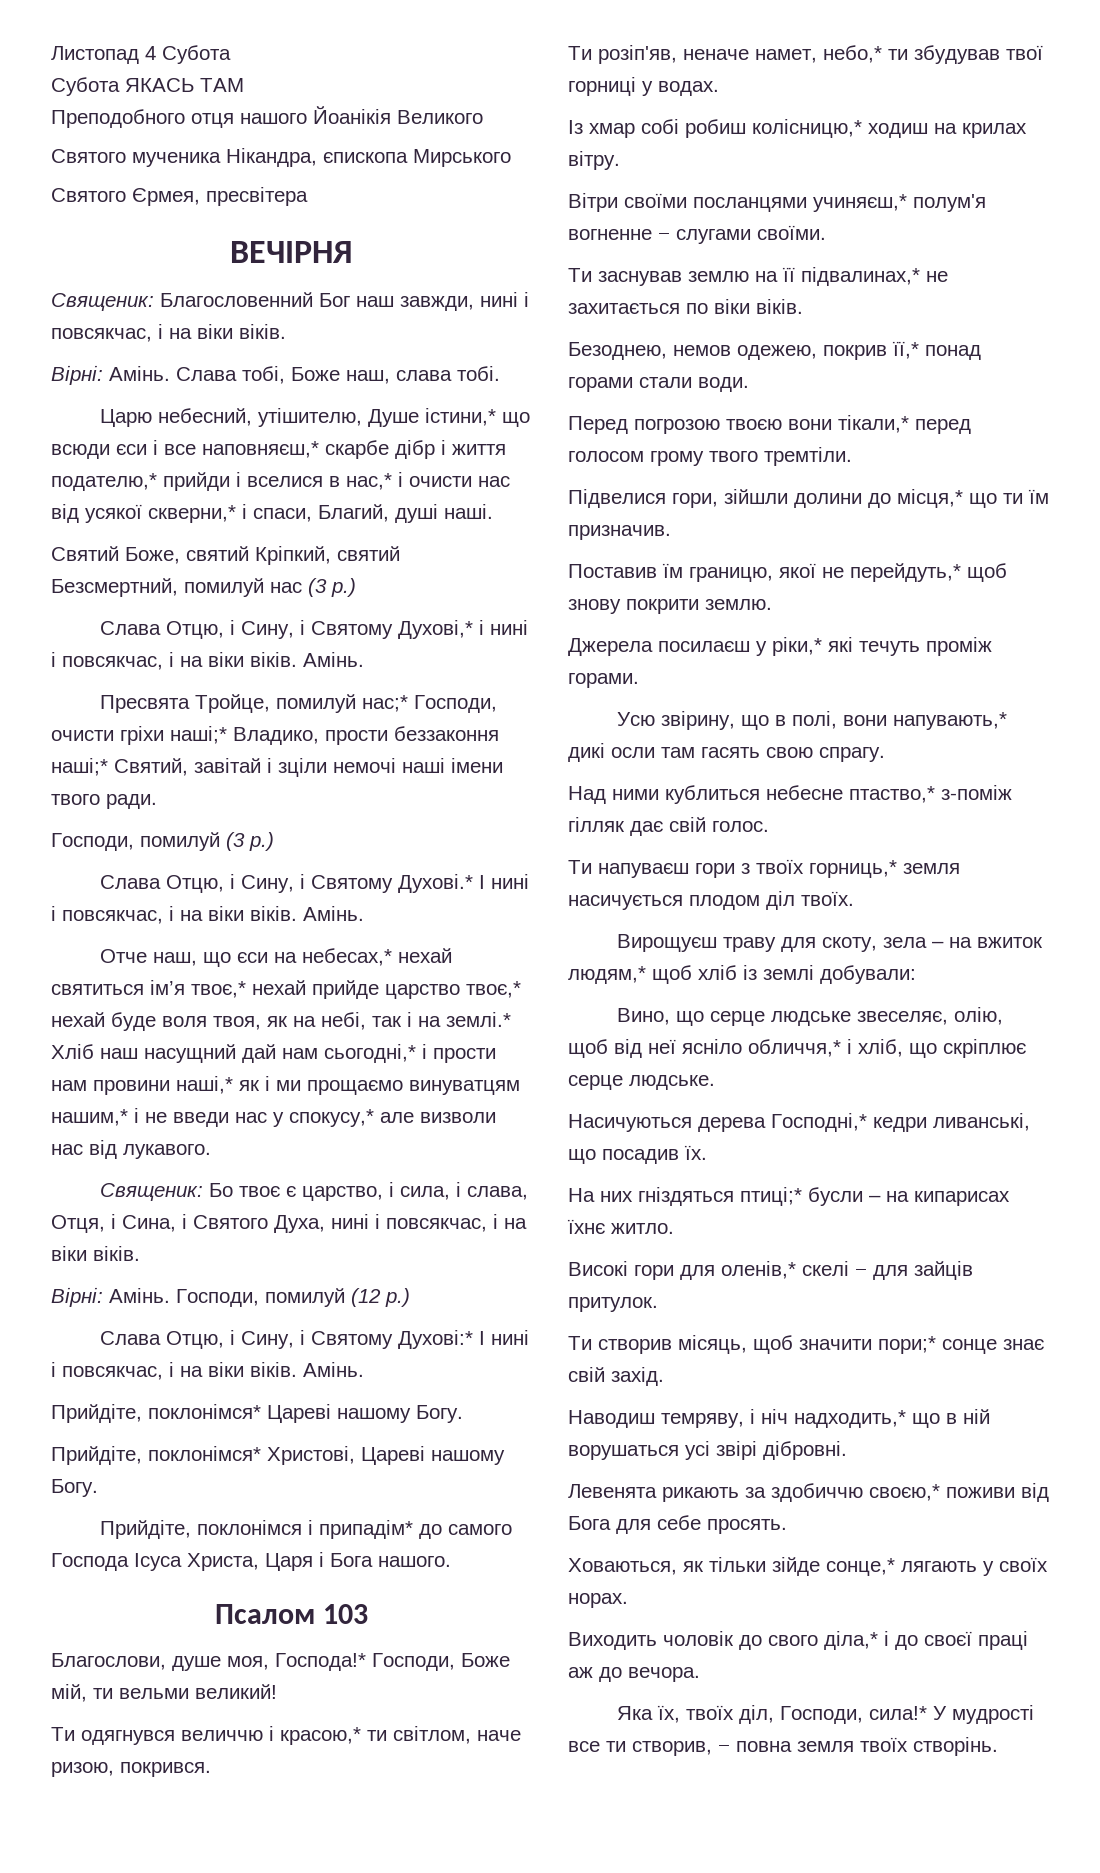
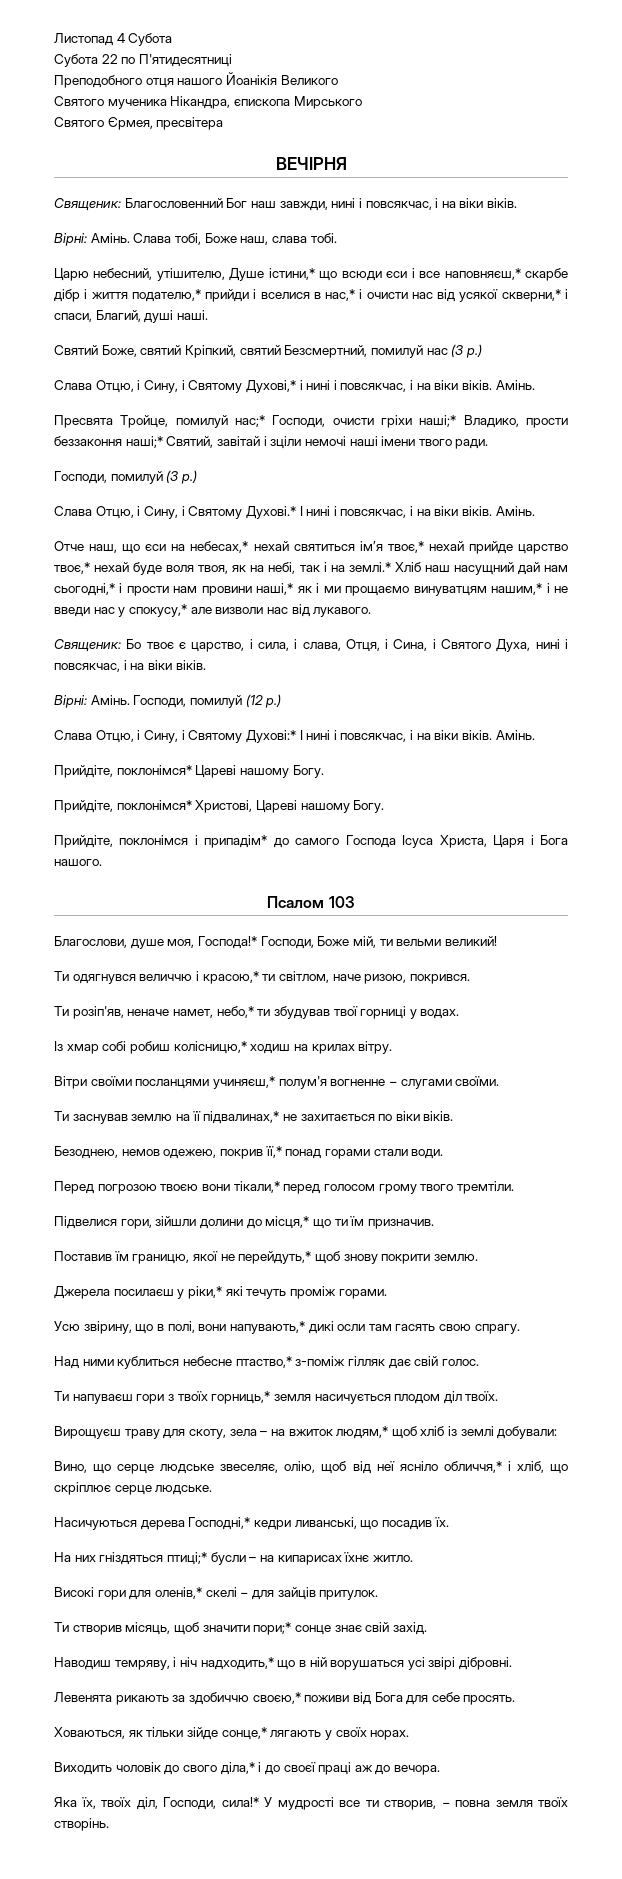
- Субота ЯКАСЬ ТАМ
+ Субота 22 по П'ятидесятниці

